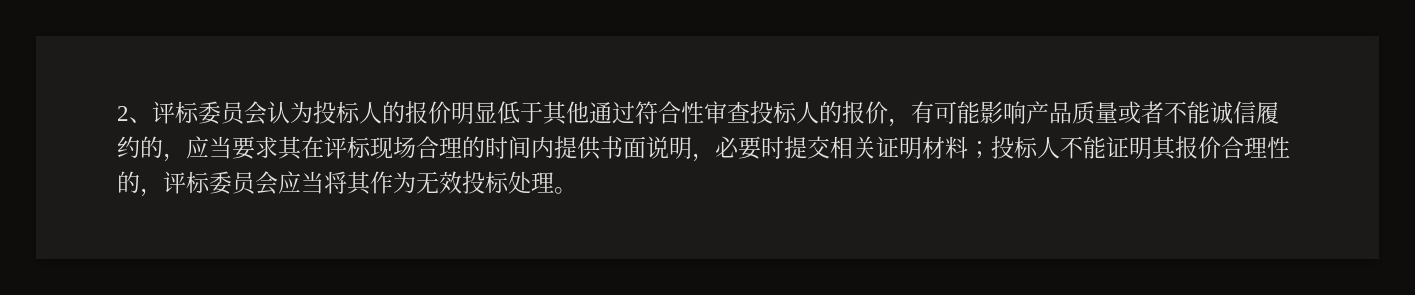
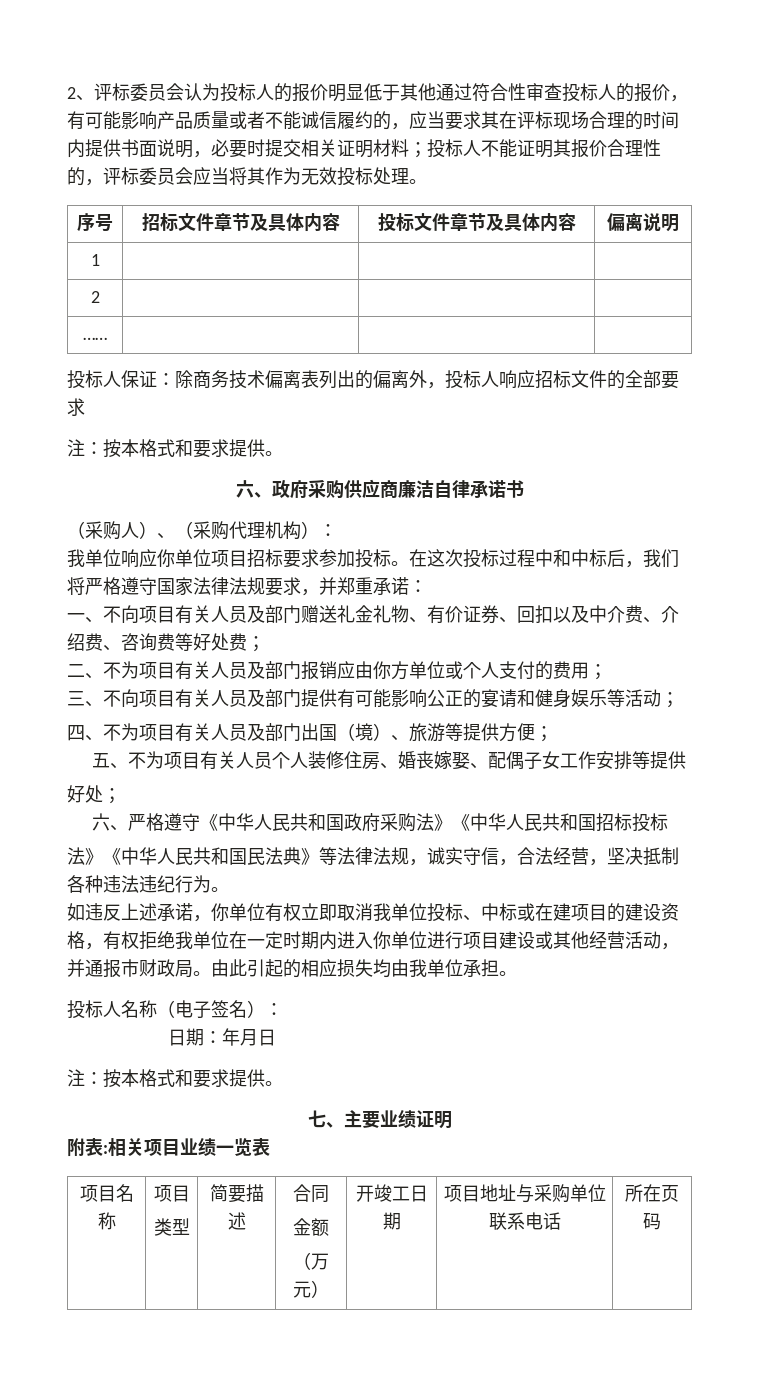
+ 序号 | 招标文件章节及具体内容 | 投标文件章节及具体内容 | 偏离说明
+ 1 | | |
+ 2 | | |
+ …… | | |
+ 投标人保证：除商务技术偏离表列出的偏离外，投标人响应招标文件的全部要求
+ 注：按本格式和要求提供。
+ 六、政府采购供应商廉洁自律承诺书
+ （采购人）、（采购代理机构）：
+ 我单位响应你单位项目招标要求参加投标。在这次投标过程中和中标后，我们将严格遵守国家法律法规要求，并郑重承诺：
+ 一、不向项目有关人员及部门赠送礼金礼物、有价证券、回扣以及中介费、介绍费、咨询费等好处费；
+ 二、不为项目有关人员及部门报销应由你方单位或个人支付的费用；
+ 三、不向项目有关人员及部门提供有可能影响公正的宴请和健身娱乐等活动；
+ 四、不为项目有关人员及部门出国（境）、旅游等提供方便；
+ 五、不为项目有关人员个人装修住房、婚丧嫁娶、配偶子女工作安排等提供
+ 好处；
+ 六、严格遵守《中华人民共和国政府采购法》《中华人民共和国招标投标
+ 法》《中华人民共和国民法典》等法律法规，诚实守信，合法经营，坚决抵制各种违法违纪行为。
+ 如违反上述承诺，你单位有权立即取消我单位投标、中标或在建项目的建设资格，有权拒绝我单位在一定时期内进入你单位进行项目建设或其他经营活动，并通报市财政局。由此引起的相应损失均由我单位承担。
+ 投标人名称（电子签名）：
+ 日期：年月日
+ 注：按本格式和要求提供。
+ 七、主要业绩证明
+ 附表:相关项目业绩一览表
+ 项目名称 | 项目
+ 类型 | 简要描述 | 合同
+ 金额
+ （万元） | 开竣工日期 | 项目地址与采购单位联系电话 | 所在页码

